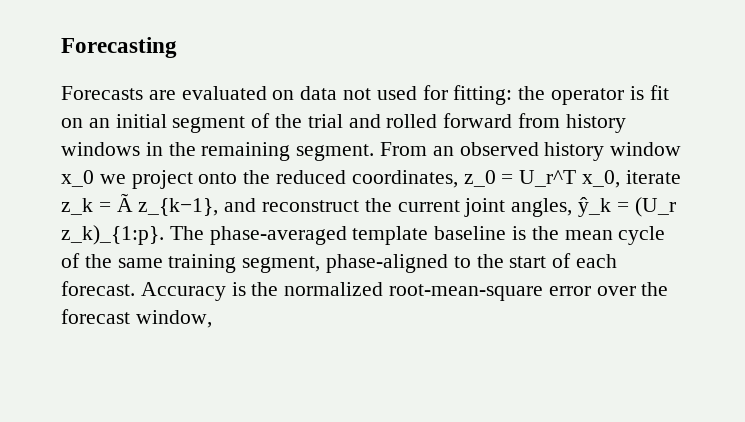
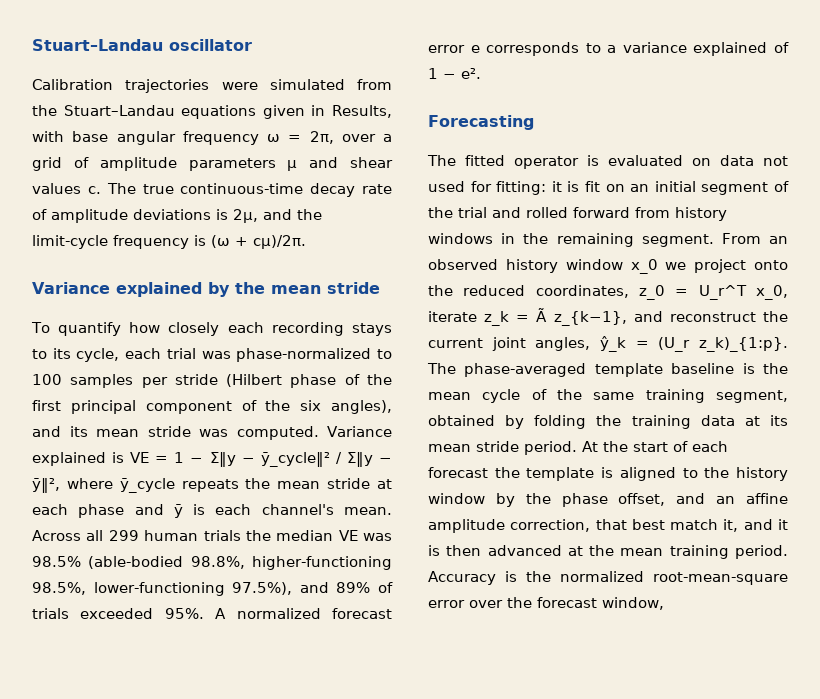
+ Stuart–Landau oscillator
+ Calibration trajectories were simulated from the Stuart–Landau equations given in Results, with base angular frequency ω = 2π, over a grid of amplitude parameters μ and shear values c. The true continuous-time decay rate of amplitude deviations is 2μ, and the limit-cycle frequency is (ω + cμ)/2π.
+ Variance explained by the mean stride
+ To quantify how closely each recording stays to its cycle, each trial was phase-normalized to 100 samples per stride (Hilbert phase of the first principal component of the six angles), and its mean stride was computed. Variance explained is VE = 1 − Σ‖y − ȳ_cycle‖² / Σ‖y − ȳ‖², where ȳ_cycle repeats the mean stride at each phase and ȳ is each channel's mean. Across all 299 human trials the median VE was 98.5% (able-bodied 98.8%, higher-functioning 98.5%, lower-functioning 97.5%), and 89% of trials exceeded 95%. A normalized forecast error e corresponds to a variance explained of 1 − e².
  Forecasting
- Forecasts are evaluated on data not used for fitting: the operator is fit on an initial segment of the trial and rolled forward from history windows in the remaining segment.
+ The fitted operator is evaluated on data not used for fitting: it is fit on an initial segment of the trial and rolled forward from history windows in the remaining segment.
- The phase-averaged template baseline is the mean cycle of the same training segment, phase-aligned to the start of each forecast.
+ The phase-averaged template baseline is the mean cycle of the same training segment, obtained by folding the training data at its mean stride period. At the start of each forecast the template is aligned to the history window by the phase offset, and an affine amplitude correction, that best match it, and it is then advanced at the mean training period.

